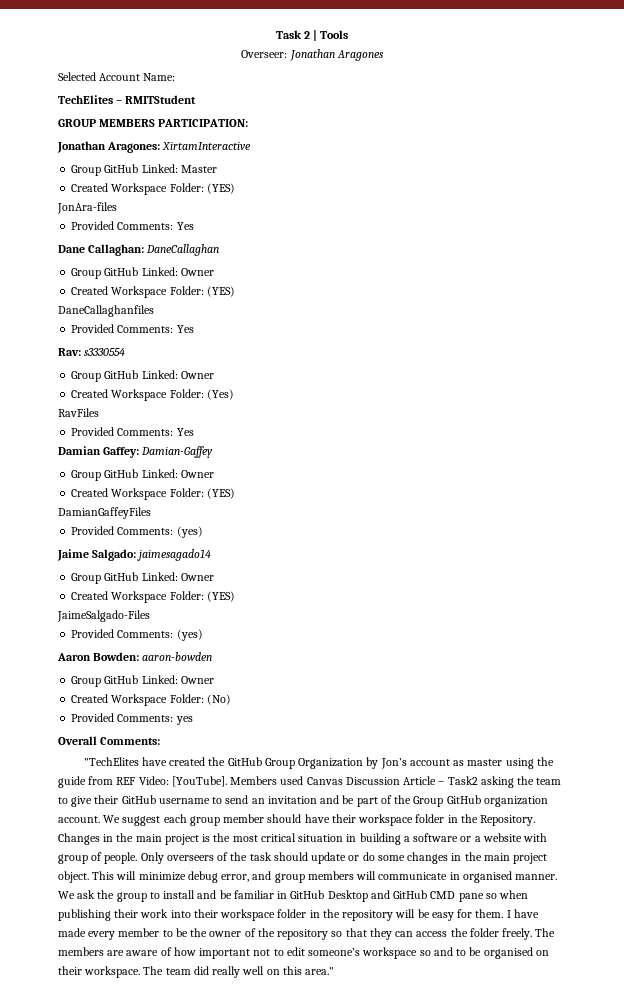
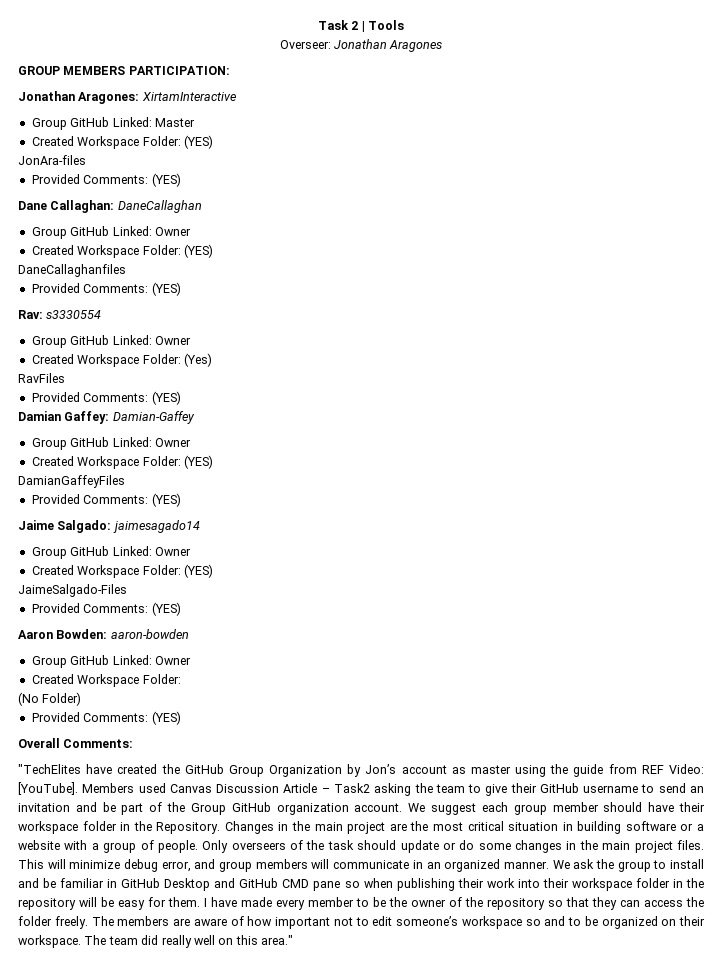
- Selected Account Name:
- TechElites – RMITStudent
  JonAra-files
- Provided Comments: Yes
+ Provided Comments: (YES)
  DaneCallaghanfiles
- Provided Comments: Yes
+ Provided Comments: (YES)
  RavFiles
- Provided Comments: Yes
+ Provided Comments: (YES)
  DamianGaffeyFiles
- Provided Comments: (yes)
+ Provided Comments: (YES)
  JaimeSalgado-Files
- Provided Comments: (yes)
+ Provided Comments: (YES)
  Aaron Bowden: aaron-bowden
  Group GitHub Linked: Owner
- Created Workspace Folder: (No)
- Provided Comments: yes
+ Created Workspace Folder:
+ (No Folder)
+ Provided Comments: (YES)
- Changes in the main project is the most critical situation in building a software or a website with group of people.
+ Changes in the main project are the most critical situation in building software or a website with a group of people.
- Only overseers of the task should update or do some changes in the main project object.
+ Only overseers of the task should update or do some changes in the main project files.
- This will minimize debug error, and group members will communicate in organised manner.
+ This will minimize debug error, and group members will communicate in an organized manner.
- The members are aware of how important not to edit someone’s workspace so and to be organised on their workspace.
+ The members are aware of how important not to edit someone’s workspace so and to be organized on their workspace.

